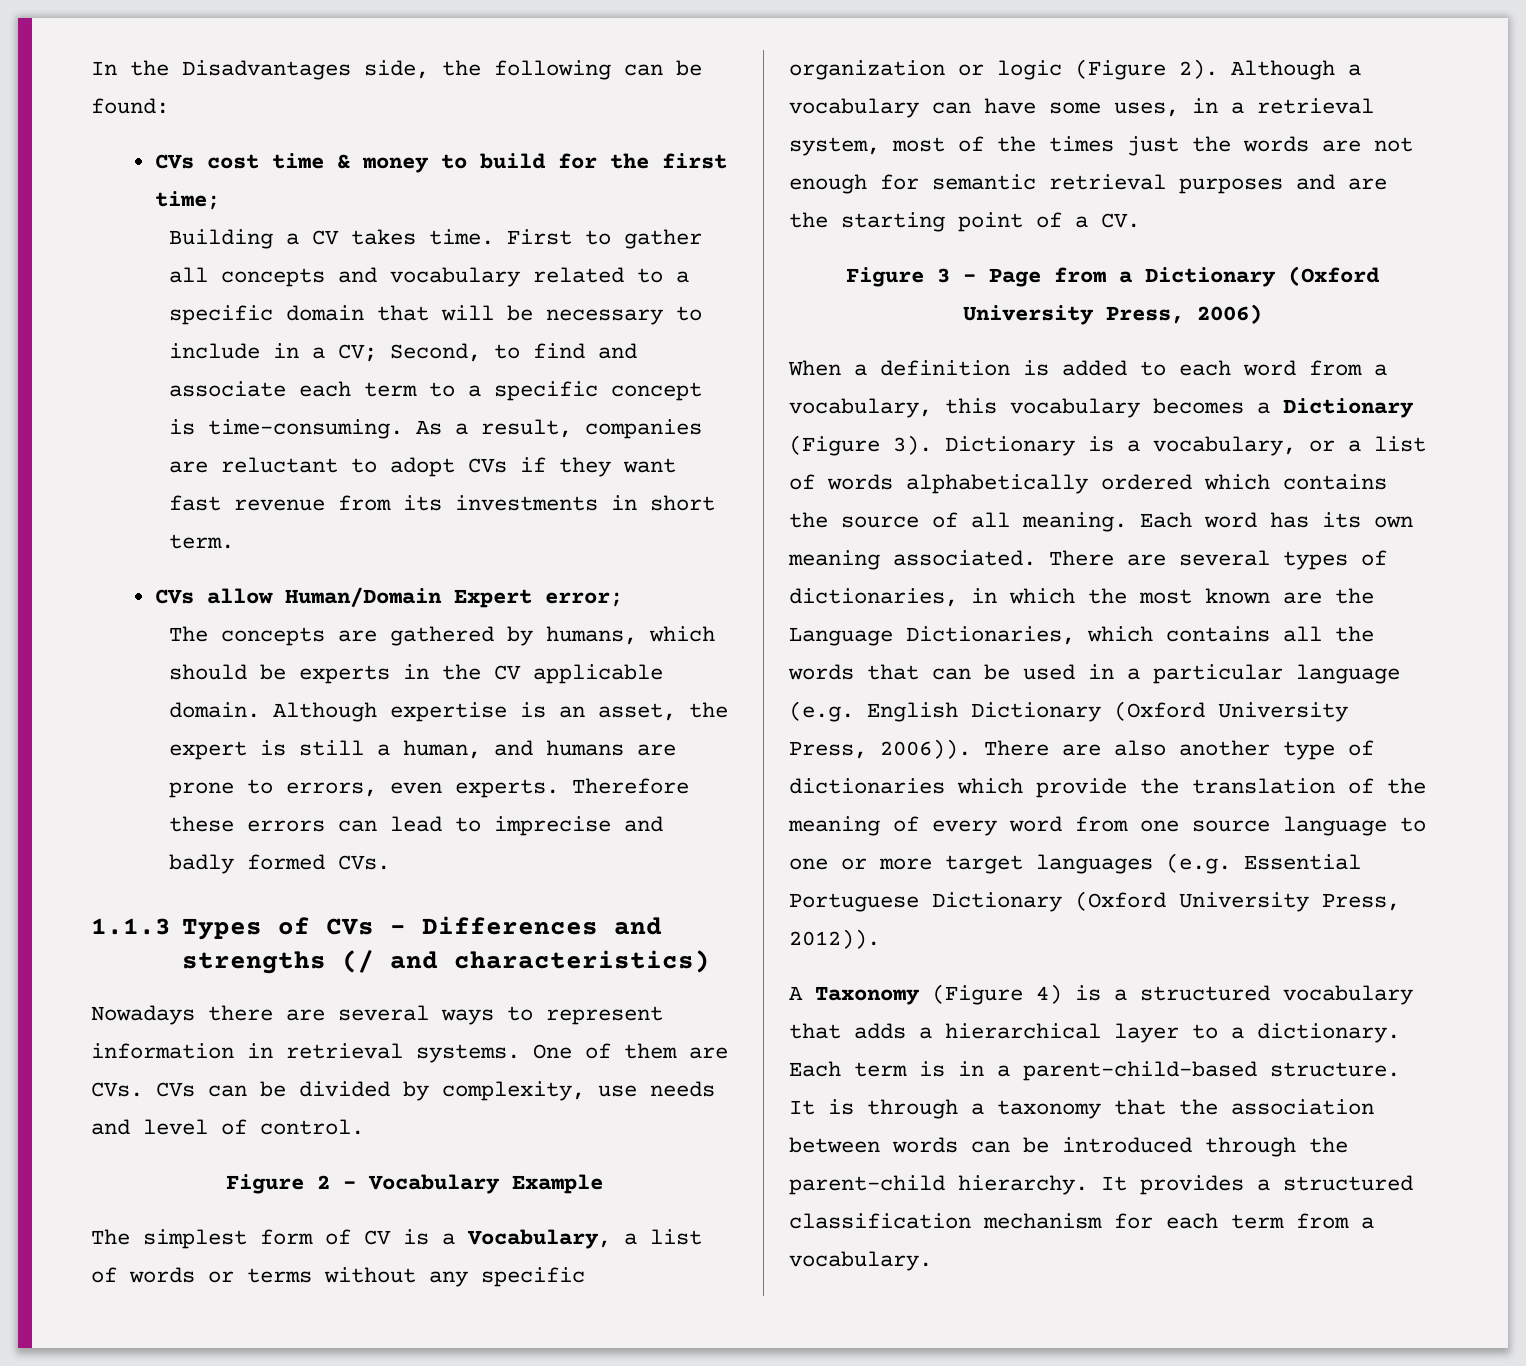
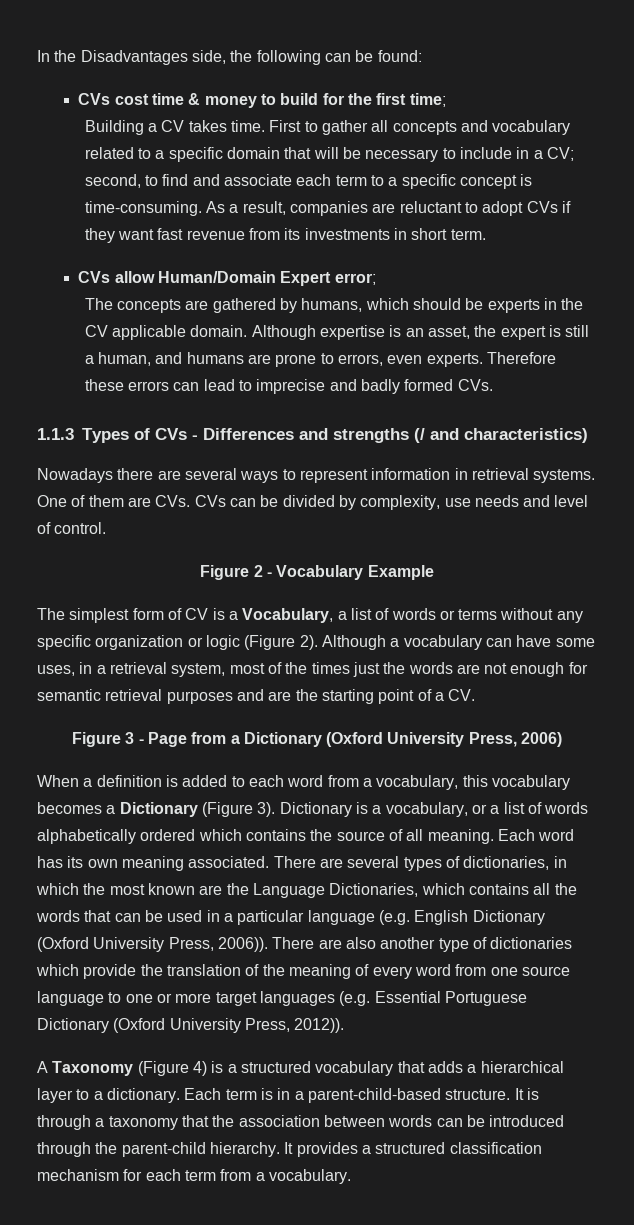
- First to gather all concepts and vocabulary related to a specific domain that will be necessary to include in a CV; Second, to find and associate each term to a specific concept is time-consuming.
+ First to gather all concepts and vocabulary related to a specific domain that will be necessary to include in a CV; second, to find and associate each term to a specific concept is time-consuming.

